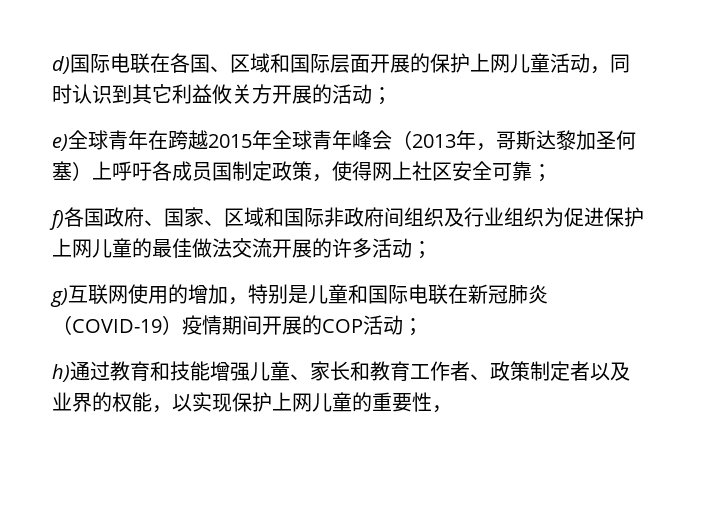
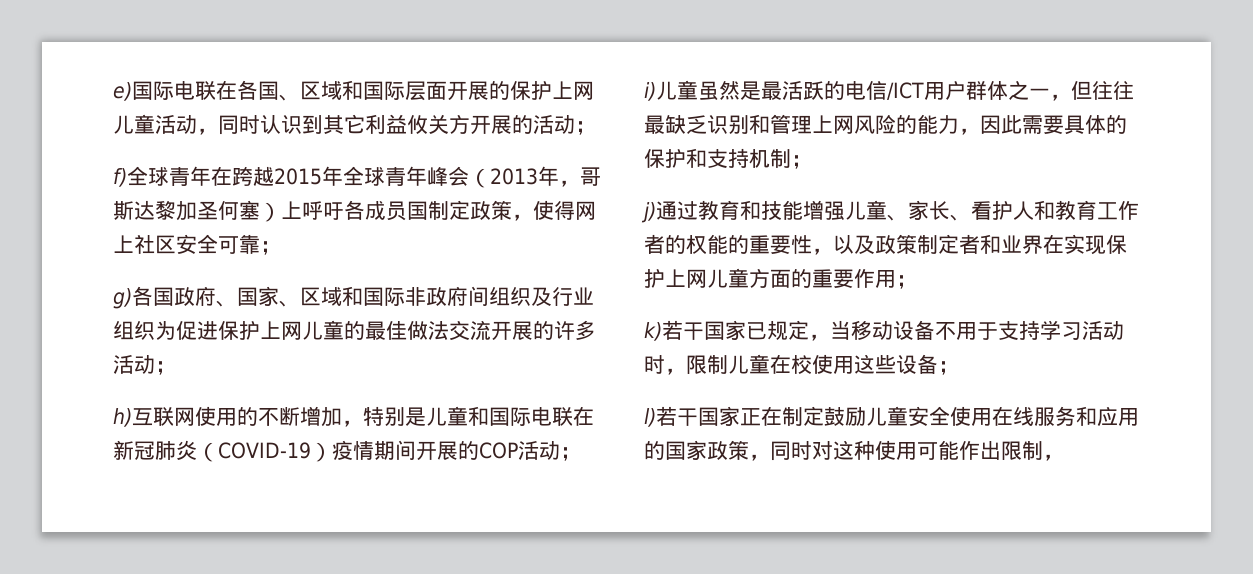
- d)国际电联在各国、区域和国际层面开展的保护上网儿童活动，同时认识到其它利益攸关方开展的活动；
+ e)国际电联在各国、区域和国际层面开展的保护上网儿童活动，同时认识到其它利益攸关方开展的活动；
- e)全球青年在跨越2015年全球青年峰会（2013年，哥斯达黎加圣何塞）上呼吁各成员国制定政策，使得网上社区安全可靠；
+ f)全球青年在跨越2015年全球青年峰会（2013年，哥斯达黎加圣何塞）上呼吁各成员国制定政策，使得网上社区安全可靠；
- f)各国政府、国家、区域和国际非政府间组织及行业组织为促进保护上网儿童的最佳做法交流开展的许多活动；
+ g)各国政府、国家、区域和国际非政府间组织及行业组织为促进保护上网儿童的最佳做法交流开展的许多活动；
- g)互联网使用的增加，特别是儿童和国际电联在新冠肺炎（COVID-19）疫情期间开展的COP活动；
+ h)互联网使用的不断增加，特别是儿童和国际电联在新冠肺炎（COVID-19）疫情期间开展的COP活动；
- h)通过教育和技能增强儿童、家长和教育工作者、政策制定者以及业界的权能，以实现保护上网儿童的重要性，
+ i)儿童虽然是最活跃的电信/ICT用户群体之一，但往往最缺乏识别和管理上网风险的能力，因此需要具体的保护和支持机制；
+ j)通过教育和技能增强儿童、家长、看护人和教育工作者的权能的重要性，以及政策制定者和业界在实现保护上网儿童方面的重要作用；
+ k)若干国家已规定，当移动设备不用于支持学习活动时，限制儿童在校使用这些设备；
+ l)若干国家正在制定鼓励儿童安全使用在线服务和应用的国家政策，同时对这种使用可能作出限制，

